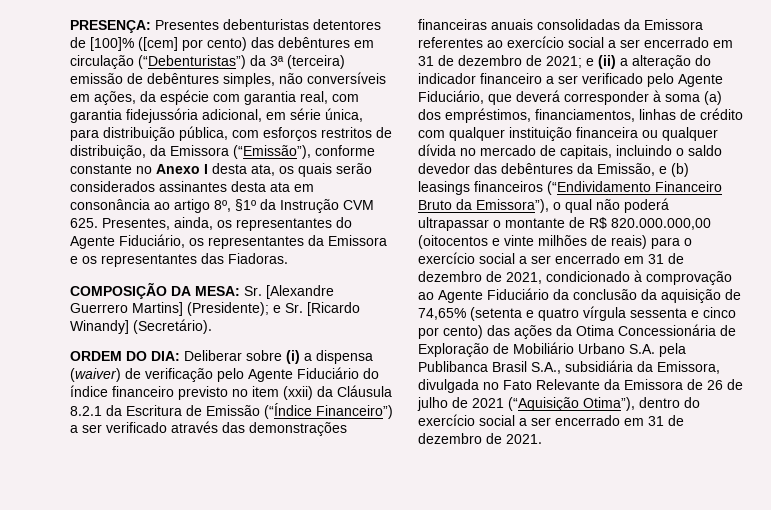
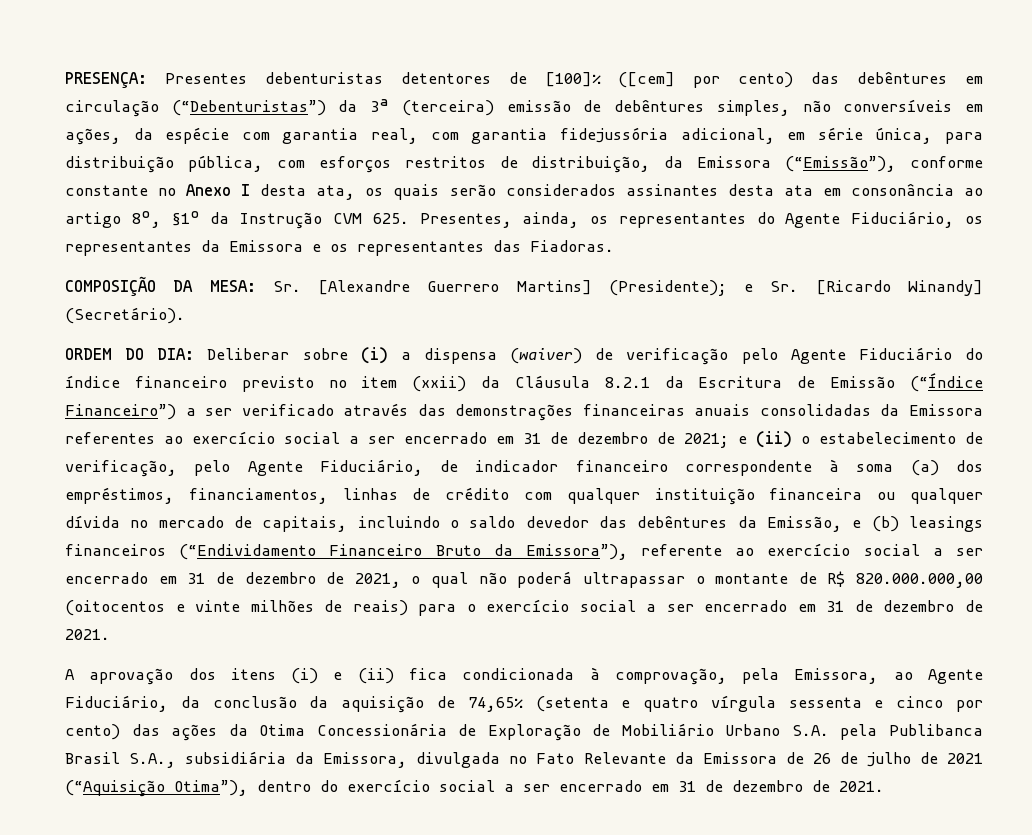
- e (ii) a alteração do indicador financeiro a ser verificado pelo Agente Fiduciário, que deverá corresponder à soma (a) dos empréstimos, financiamentos, linhas de crédito com qualquer instituição financeira ou qualquer dívida no mercado de capitais, incluindo o saldo devedor das debêntures da Emissão, e (b) leasings financeiros (“Endividamento Financeiro Bruto da Emissora”), o qual não poderá ultrapassar o montante de R$ 820.000.000,00 (oitocentos e vinte milhões de reais) para o exercício social a ser encerrado em 31 de dezembro de 2021, condicionado à comprovação ao Agente Fiduciário da conclusão da aquisição de 74,65% (setenta e quatro vírgula sessenta e cinco por cento) das ações da Otima Concessionária de Exploração de Mobiliário Urbano S.A. pela Publibanca Brasil S.A., subsidiária da Emissora, divulgada no Fato Relevante da Emissora de 26 de julho de 2021 (“Aquisição Otima”), dentro do exercício social a ser encerrado em 31 de dezembro de 2021.
+ e (ii) o estabelecimento de verificação, pelo Agente Fiduciário, de indicador financeiro correspondente à soma (a) dos empréstimos, financiamentos, linhas de crédito com qualquer instituição financeira ou qualquer dívida no mercado de capitais, incluindo o saldo devedor das debêntures da Emissão, e (b) leasings financeiros (“Endividamento Financeiro Bruto da Emissora”), referente ao exercício social a ser encerrado em 31 de dezembro de 2021, o qual não poderá ultrapassar o montante de R$ 820.000.000,00 (oitocentos e vinte milhões de reais) para o exercício social a ser encerrado em 31 de dezembro de 2021.
+ A aprovação dos itens (i) e (ii) fica condicionada à comprovação, pela Emissora, ao Agente Fiduciário, da conclusão da aquisição de 74,65% (setenta e quatro vírgula sessenta e cinco por cento) das ações da Otima Concessionária de Exploração de Mobiliário Urbano S.A. pela Publibanca Brasil S.A., subsidiária da Emissora, divulgada no Fato Relevante da Emissora de 26 de julho de 2021 (“Aquisição Otima”), dentro do exercício social a ser encerrado em 31 de dezembro de 2021.

